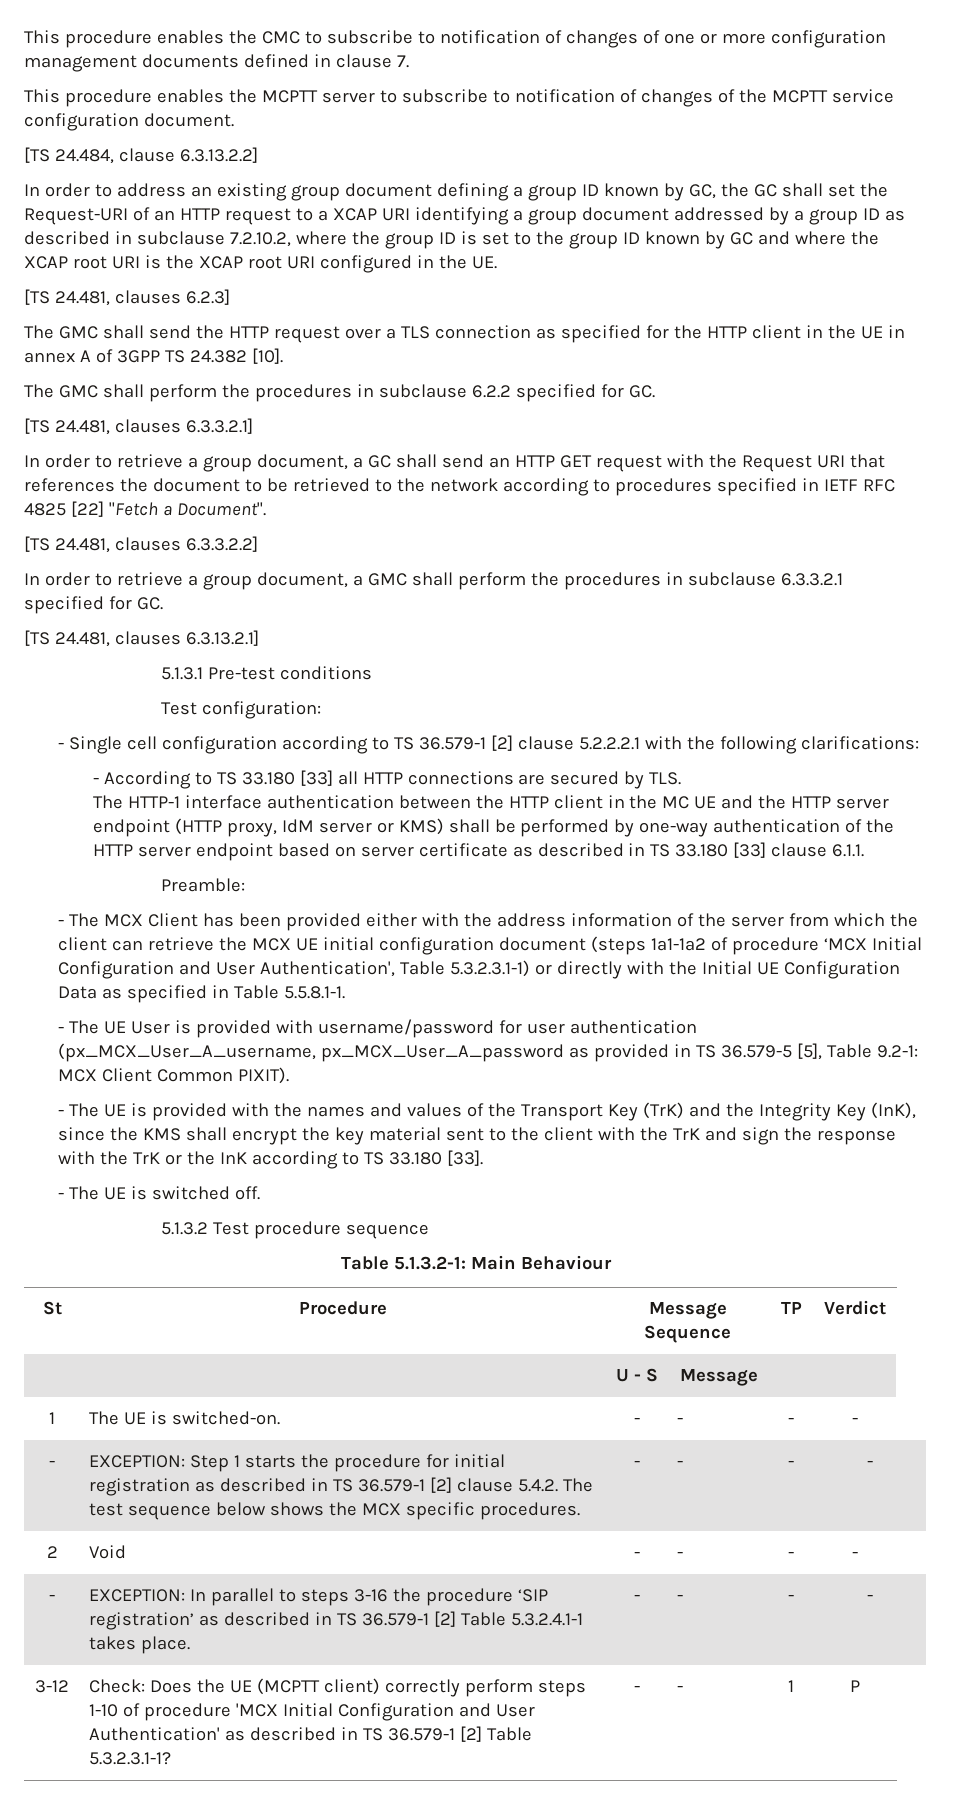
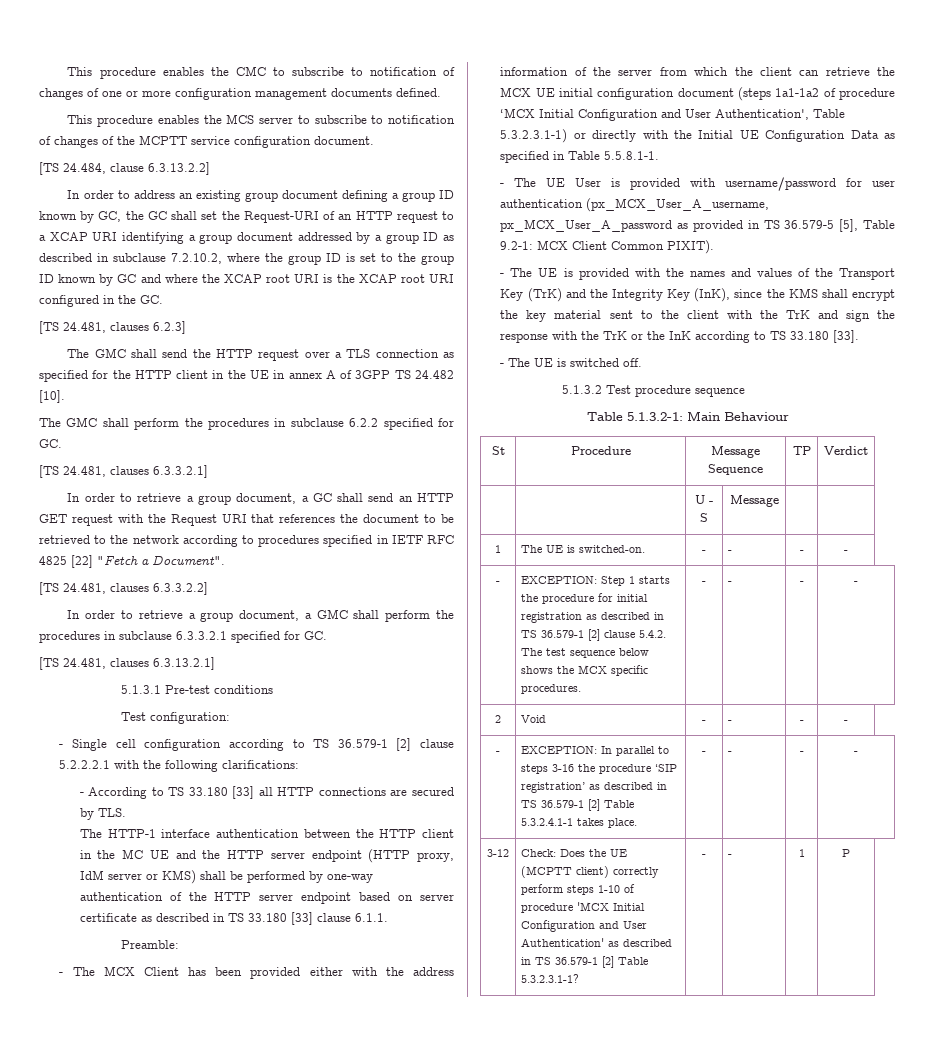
- This procedure enables the CMC to subscribe to notification of changes of one or more configuration management documents defined in clause 7.
- This procedure enables the MCPTT server to subscribe to notification of changes of the MCPTT service configuration document.
+ This procedure enables the CMC to subscribe to notification of changes of one or more configuration management documents defined.
+ This procedure enables the MCS server to subscribe to notification of changes of the MCPTT service configuration document.
- In order to address an existing group document defining a group ID known by GC, the GC shall set the Request-URI of an HTTP request to a XCAP URI identifying a group document addressed by a group ID as described in subclause 7.2.10.2, where the group ID is set to the group ID known by GC and where the XCAP root URI is the XCAP root URI configured in the UE.
+ In order to address an existing group document defining a group ID known by GC, the GC shall set the Request-URI of an HTTP request to a XCAP URI identifying a group document addressed by a group ID as described in subclause 7.2.10.2, where the group ID is set to the group ID known by GC and where the XCAP root URI is the XCAP root URI configured in the GC.
- The GMC shall send the HTTP request over a TLS connection as specified for the HTTP client in the UE in annex A of 3GPP TS 24.382 [10].
+ The GMC shall send the HTTP request over a TLS connection as specified for the HTTP client in the UE in annex A of 3GPP TS 24.482 [10].

